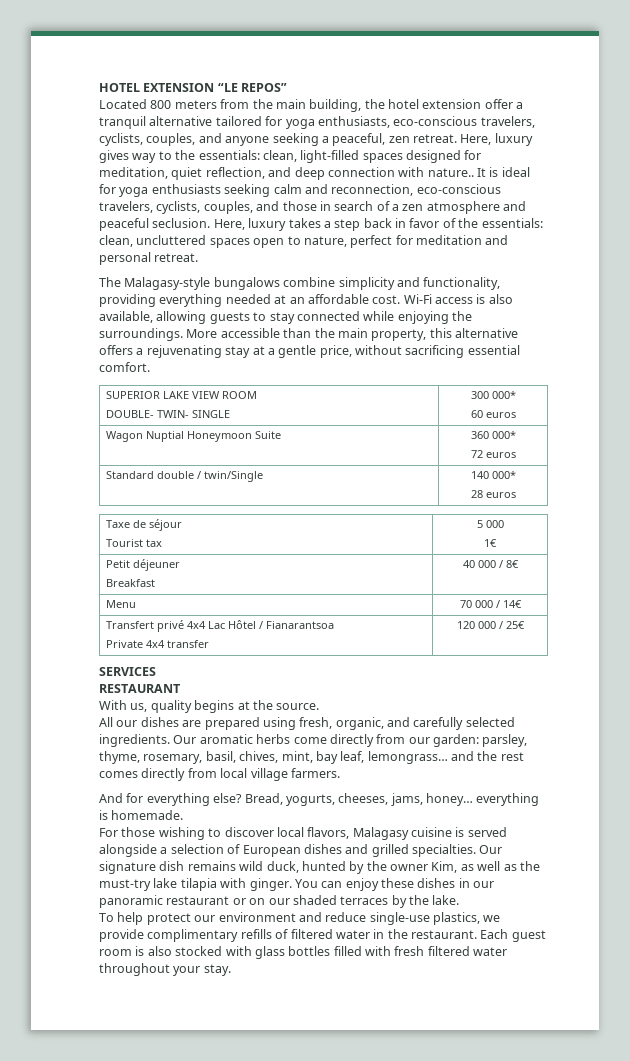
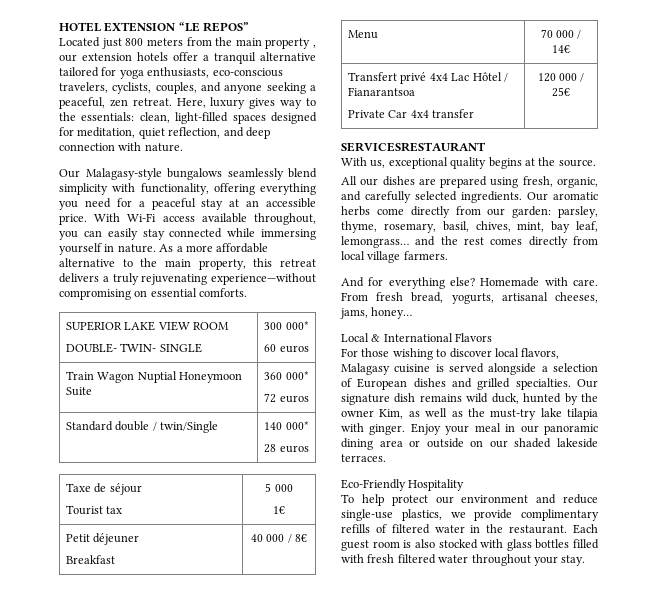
- Located 800 meters from the main building, the hotel extension offer a tranquil alternative tailored for yoga enthusiasts, eco-conscious travelers, cyclists, couples, and anyone seeking a peaceful, zen retreat.
+ Located just 800 meters from the main property , our extension hotels offer a tranquil alternative tailored for yoga enthusiasts, eco-conscious travelers, cyclists, couples, and anyone seeking a peaceful, zen retreat.
- Here, luxury gives way to the essentials: clean, light-filled spaces designed for meditation, quiet reflection, and deep connection with nature.. It is ideal for yoga enthusiasts seeking calm and reconnection, eco-conscious travelers, cyclists, couples, and those in search of a zen atmosphere and peaceful seclusion. Here, luxury takes a step back in favor of the essentials: clean, uncluttered spaces open to nature, perfect for meditation and personal retreat.
- The Malagasy-style bungalows combine simplicity and functionality, providing everything needed at an affordable cost. Wi-Fi access is also available, allowing guests to stay connected while enjoying the surroundings. More accessible than the main property, this alternative offers a rejuvenating stay at a gentle price, without sacrificing essential comfort.
+ Here, luxury gives way to the essentials: clean, light-filled spaces designed for meditation, quiet reflection, and deep connection with nature.
+ Our Malagasy-style bungalows seamlessly blend simplicity with functionality, offering everything you need for a peaceful stay at an accessible price. With Wi-Fi access available throughout, you can easily stay connected while immersing yourself in nature. As a more affordable alternative to the main property, this retreat delivers a truly rejuvenating experience—without compromising on essential comforts.
- Wagon Nuptial Honeymoon Suite | 360 000*
+ Train Wagon Nuptial Honeymoon Suite | 360 000*
  Transfert privé 4x4 Lac Hôtel / Fianarantsoa
- Private 4x4 transfer | 120 000 / 25€
+ Private Car 4x4 transfer | 120 000 / 25€
- SERVICES
- RESTAURANT
+ SERVICESRESTAURANT
- With us, quality begins at the source.
+ With us, exceptional quality begins at the source.
- Bread, yogurts, cheeses, jams, honey… everything is homemade.
+ Homemade with care. From fresh bread, yogurts, artisanal cheeses, jams, honey…
+ Local & International Flavors
- You can enjoy these dishes in our panoramic restaurant or on our shaded terraces by the lake.
+ Enjoy your meal in our panoramic dining area or outside on our shaded lakeside terraces.
+ Eco-Friendly Hospitality

